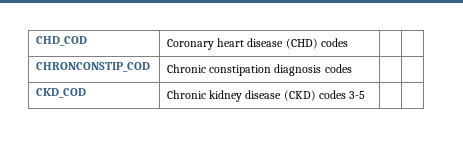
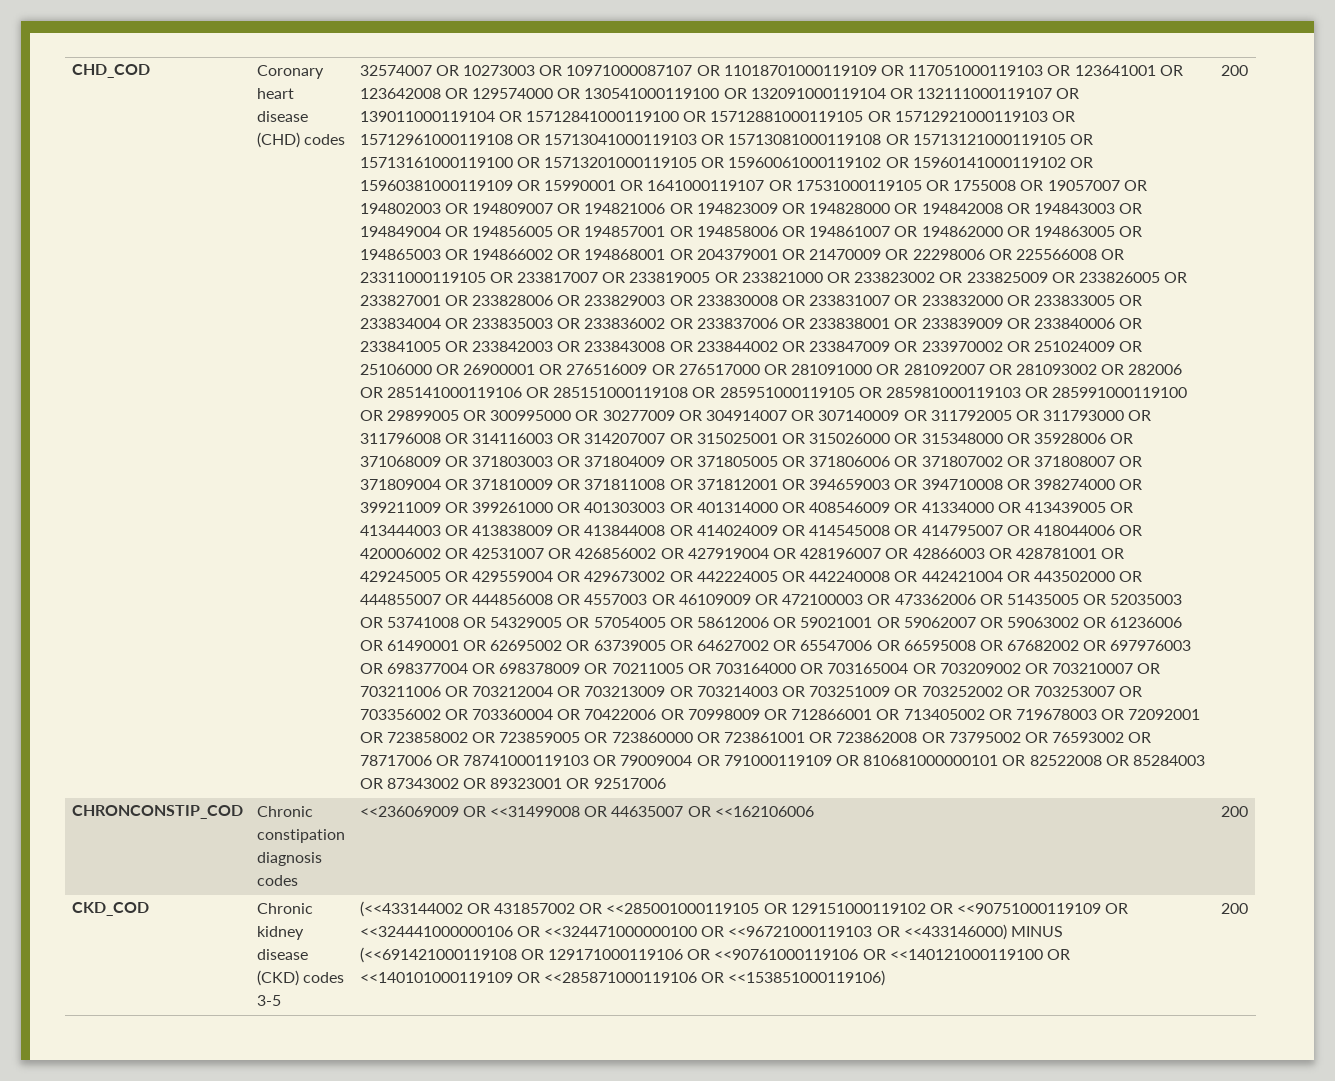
+ 32574007 OR 10273003 OR 10971000087107 OR 11018701000119109 OR 117051000119103 OR 123641001 OR 123642008 OR 129574000 OR 130541000119100 OR 132091000119104 OR 132111000119107 OR 139011000119104 OR 15712841000119100 OR 15712881000119105 OR 15712921000119103 OR 15712961000119108 OR 15713041000119103 OR 15713081000119108 OR 15713121000119105 OR 15713161000119100 OR 15713201000119105 OR 15960061000119102 OR 15960141000119102 OR 15960381000119109 OR 15990001 OR 1641000119107 OR 17531000119105 OR 1755008 OR 19057007 OR 194802003 OR 194809007 OR 194821006 OR 194823009 OR 194828000 OR 194842008 OR 194843003 OR 194849004 OR 194856005 OR 194857001 OR 194858006 OR 194861007 OR 194862000 OR 194863005 OR 194865003 OR 194866002 OR 194868001 OR 204379001 OR 21470009 OR 22298006 OR 225566008 OR 23311000119105 OR 233817007 OR 233819005 OR 233821000 OR 233823002 OR 233825009 OR 233826005 OR 233827001 OR 233828006 OR 233829003 OR 233830008 OR 233831007 OR 233832000 OR 233833005 OR 233834004 OR 233835003 OR 233836002 OR 233837006 OR 233838001 OR 233839009 OR 233840006 OR 233841005 OR 233842003 OR 233843008 OR 233844002 OR 233847009 OR 233970002 OR 251024009 OR 25106000 OR 26900001 OR 276516009 OR 276517000 OR 281091000 OR 281092007 OR 281093002 OR 282006 OR 285141000119106 OR 285151000119108 OR 285951000119105 OR 285981000119103 OR 285991000119100 OR 29899005 OR 300995000 OR 30277009 OR 304914007 OR 307140009 OR 311792005 OR 311793000 OR 311796008 OR 314116003 OR 314207007 OR 315025001 OR 315026000 OR 315348000 OR 35928006 OR 371068009 OR 371803003 OR 371804009 OR 371805005 OR 371806006 OR 371807002 OR 371808007 OR 371809004 OR 371810009 OR 371811008 OR 371812001 OR 394659003 OR 394710008 OR 398274000 OR 399211009 OR 399261000 OR 401303003 OR 401314000 OR 408546009 OR 41334000 OR 413439005 OR 413444003 OR 413838009 OR 413844008 OR 414024009 OR 414545008 OR 414795007 OR 418044006 OR 420006002 OR 42531007 OR 426856002 OR 427919004 OR 428196007 OR 42866003 OR 428781001 OR 429245005 OR 429559004 OR 429673002 OR 442224005 OR 442240008 OR 442421004 OR 443502000 OR 444855007 OR 444856008 OR 4557003 OR 46109009 OR 472100003 OR 473362006 OR 51435005 OR 52035003 OR 53741008 OR 54329005 OR 57054005 OR 58612006 OR 59021001 OR 59062007 OR 59063002 OR 61236006 OR 61490001 OR 62695002 OR 63739005 OR 64627002 OR 65547006 OR 66595008 OR 67682002 OR 697976003 OR 698377004 OR 698378009 OR 70211005 OR 703164000 OR 703165004 OR 703209002 OR 703210007 OR 703211006 OR 703212004 OR 703213009 OR 703214003 OR 703251009 OR 703252002 OR 703253007 OR 703356002 OR 703360004 OR 70422006 OR 70998009 OR 712866001 OR 713405002 OR 719678003 OR 72092001 OR 723858002 OR 723859005 OR 723860000 OR 723861001 OR 723862008 OR 73795002 OR 76593002 OR 78717006 OR 78741000119103 OR 79009004 OR 791000119109 OR 810681000000101 OR 82522008 OR 85284003 OR 87343002 OR 89323001 OR 92517006 | 200
- CHRONCONSTIP_COD | Chronic constipation diagnosis codes | |
+ CHRONCONSTIP_COD | Chronic constipation diagnosis codes | <<236069009 OR <<31499008 OR 44635007 OR <<162106006 | 200
- CKD_COD | Chronic kidney disease (CKD) codes 3-5 | |
+ CKD_COD | Chronic kidney disease (CKD) codes 3-5 | (<<433144002 OR 431857002 OR <<285001000119105 OR 129151000119102 OR <<90751000119109 OR <<324441000000106 OR <<324471000000100 OR <<96721000119103 OR <<433146000) MINUS (<<691421000119108 OR 129171000119106 OR <<90761000119106 OR <<140121000119100 OR <<140101000119109 OR <<285871000119106 OR <<153851000119106) | 200

